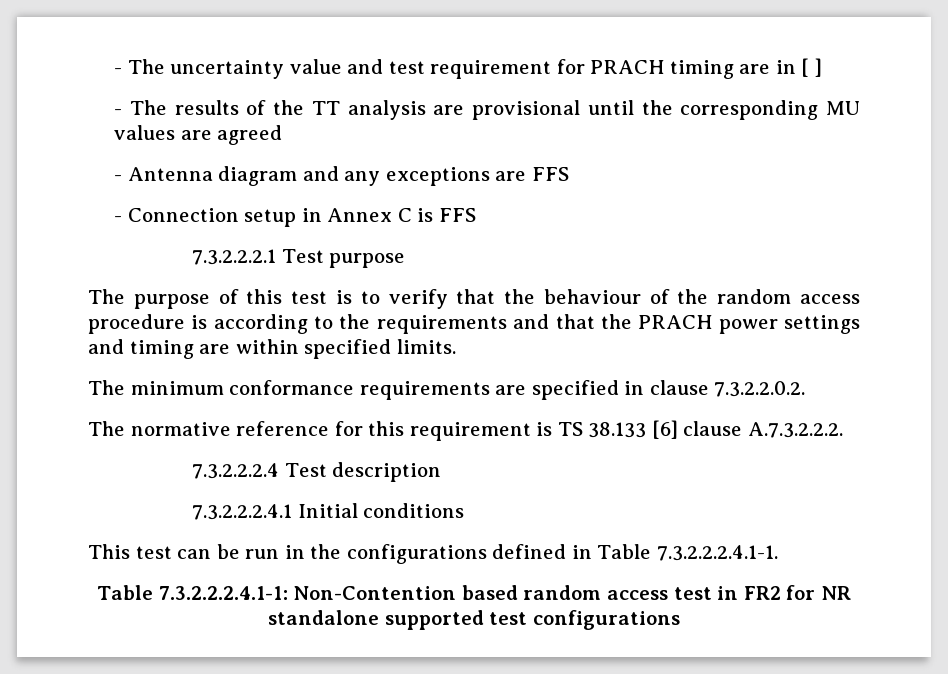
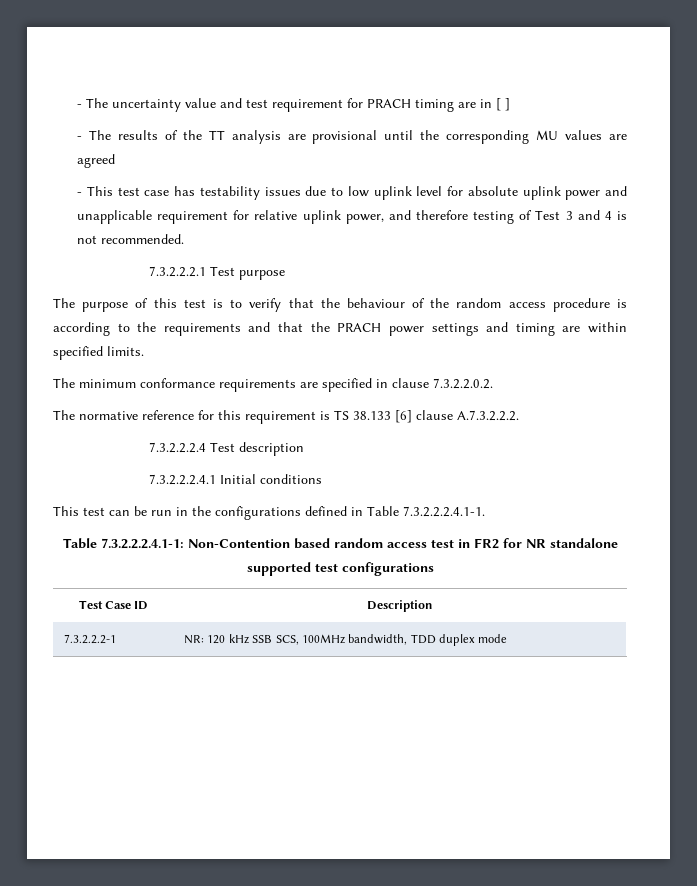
- - Antenna diagram and any exceptions are FFS
- - Connection setup in Annex C is FFS
+ - This test case has testability issues due to low uplink level for absolute uplink power and unapplicable requirement for relative uplink power, and therefore testing of Test 3 and 4 is not recommended.
+ Test Case ID | Description
+ 7.3.2.2.2-1 | NR: 120 kHz SSB SCS, 100MHz bandwidth, TDD duplex mode

